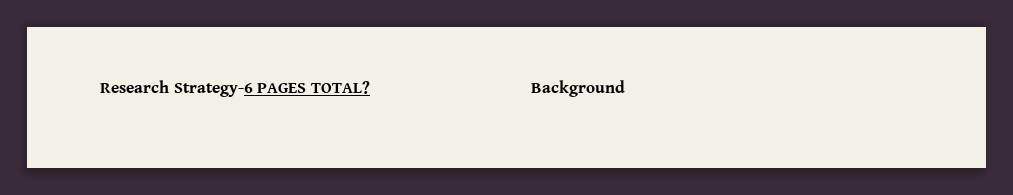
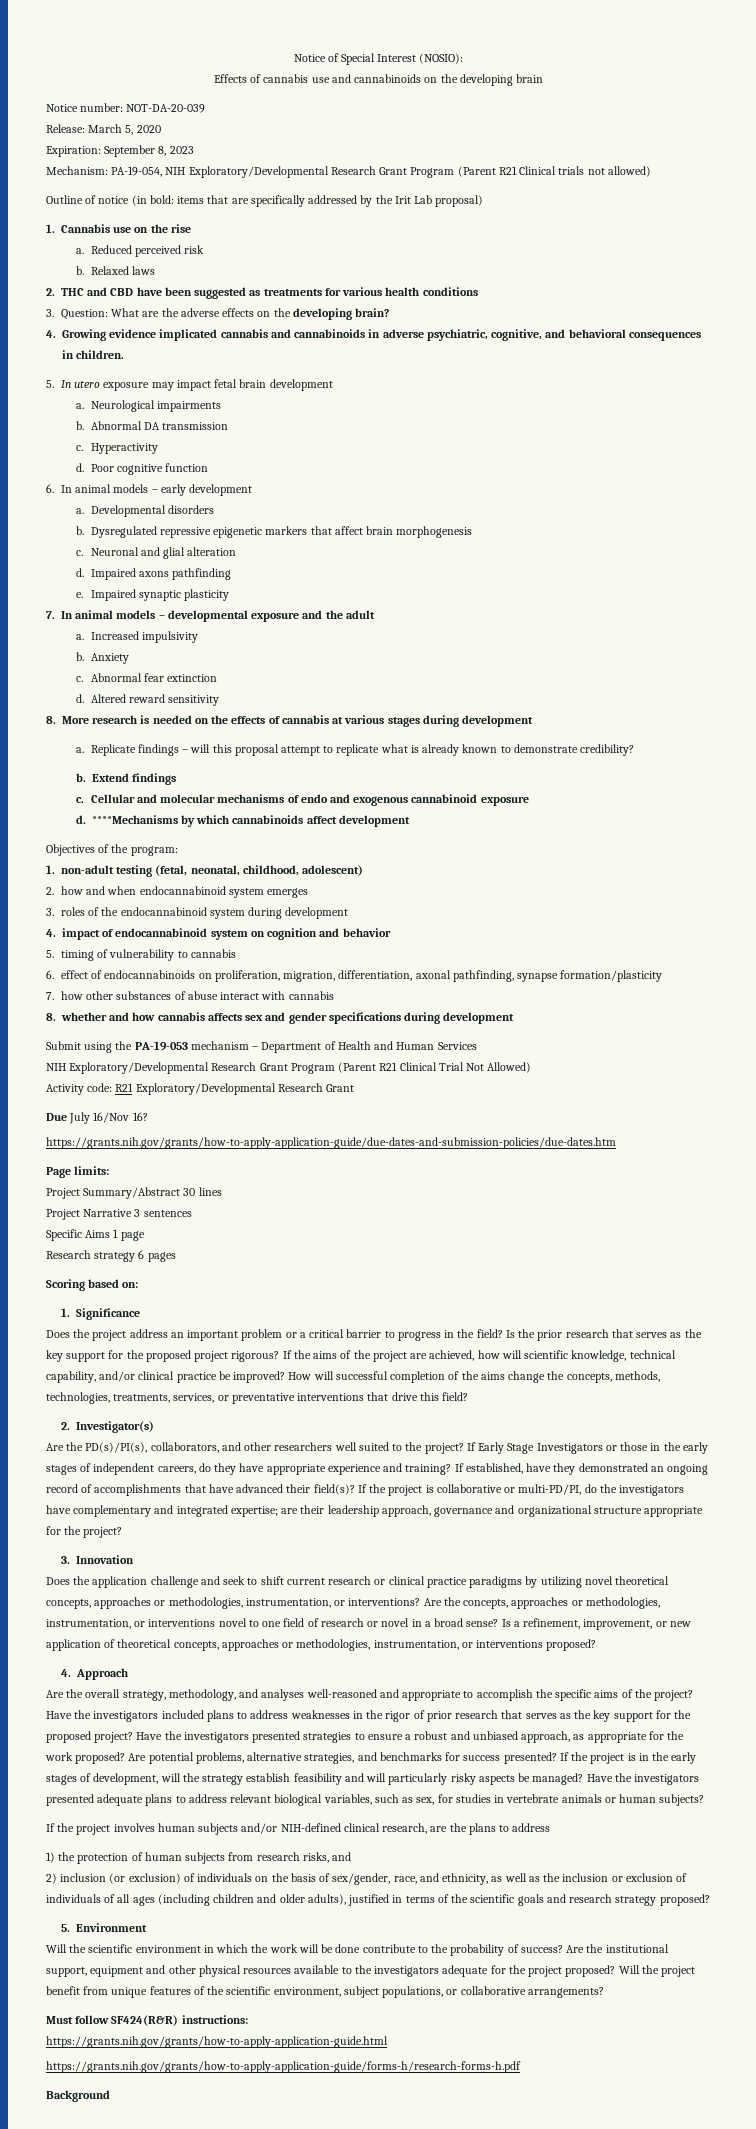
- Research Strategy-6 PAGES TOTAL?
+ Notice of Special Interest (NOSIO):
+ Effects of cannabis use and cannabinoids on the developing brain
+ Notice number: NOT-DA-20-039
+ Release: March 5, 2020
+ Expiration: September 8, 2023
+ Mechanism: PA-19-054, NIH Exploratory/Developmental Research Grant Program (Parent R21 Clinical trials not allowed)
+ Outline of notice (in bold: items that are specifically addressed by the Irit Lab proposal)
+ 1. Cannabis use on the rise
+ a. Reduced perceived risk
+ b. Relaxed laws
+ 2. THC and CBD have been suggested as treatments for various health conditions
+ 3. Question: What are the adverse effects on the developing brain?
+ 4. Growing evidence implicated cannabis and cannabinoids in adverse psychiatric, cognitive, and behavioral consequences in children.
+ 5. In utero exposure may impact fetal brain development
+ a. Neurological impairments
+ b. Abnormal DA transmission
+ c. Hyperactivity
+ d. Poor cognitive function
+ 6. In animal models – early development
+ a. Developmental disorders
+ b. Dysregulated repressive epigenetic markers that affect brain morphogenesis
+ c. Neuronal and glial alteration
+ d. Impaired axons pathfinding
+ e. Impaired synaptic plasticity
+ 7. In animal models – developmental exposure and the adult
+ a. Increased impulsivity
+ b. Anxiety
+ c. Abnormal fear extinction
+ d. Altered reward sensitivity
+ 8. More research is needed on the effects of cannabis at various stages during development
+ a. Replicate findings – will this proposal attempt to replicate what is already known to demonstrate credibility?
+ b. Extend findings
+ c. Cellular and molecular mechanisms of endo and exogenous cannabinoid exposure
+ d. ****Mechanisms by which cannabinoids affect development
+ Objectives of the program:
+ 1. non-adult testing (fetal, neonatal, childhood, adolescent)
+ 2. how and when endocannabinoid system emerges
+ 3. roles of the endocannabinoid system during development
+ 4. impact of endocannabinoid system on cognition and behavior
+ 5. timing of vulnerability to cannabis
+ 6. effect of endocannabinoids on proliferation, migration, differentiation, axonal pathfinding, synapse formation/plasticity
+ 7. how other substances of abuse interact with cannabis
+ 8. whether and how cannabis affects sex and gender specifications during development
+ Submit using the PA-19-053 mechanism – Department of Health and Human Services
+ NIH Exploratory/Developmental Research Grant Program (Parent R21 Clinical Trial Not Allowed)
+ Activity code: R21 Exploratory/Developmental Research Grant
+ Due July 16/Nov 16?
+ https://grants.nih.gov/grants/how-to-apply-application-guide/due-dates-and-submission-policies/due-dates.htm
+ Page limits:
+ Project Summary/Abstract 30 lines
+ Project Narrative 3 sentences
+ Specific Aims 1 page
+ Research strategy 6 pages
+ Scoring based on:
+ 1. Significance
+ Does the project address an important problem or a critical barrier to progress in the field? Is the prior research that serves as the key support for the proposed project rigorous? If the aims of the project are achieved, how will scientific knowledge, technical capability, and/or clinical practice be improved? How will successful completion of the aims change the concepts, methods, technologies, treatments, services, or preventative interventions that drive this field?
+ 2. Investigator(s)
+ Are the PD(s)/PI(s), collaborators, and other researchers well suited to the project? If Early Stage Investigators or those in the early stages of independent careers, do they have appropriate experience and training? If established, have they demonstrated an ongoing record of accomplishments that have advanced their field(s)? If the project is collaborative or multi-PD/PI, do the investigators have complementary and integrated expertise; are their leadership approach, governance and organizational structure appropriate for the project?
+ 3. Innovation
+ Does the application challenge and seek to shift current research or clinical practice paradigms by utilizing novel theoretical concepts, approaches or methodologies, instrumentation, or interventions? Are the concepts, approaches or methodologies, instrumentation, or interventions novel to one field of research or novel in a broad sense? Is a refinement, improvement, or new application of theoretical concepts, approaches or methodologies, instrumentation, or interventions proposed?
+ 4. Approach
+ Are the overall strategy, methodology, and analyses well-reasoned and appropriate to accomplish the specific aims of the project? Have the investigators included plans to address weaknesses in the rigor of prior research that serves as the key support for the proposed project? Have the investigators presented strategies to ensure a robust and unbiased approach, as appropriate for the work proposed? Are potential problems, alternative strategies, and benchmarks for success presented? If the project is in the early stages of development, will the strategy establish feasibility and will particularly risky aspects be managed? Have the investigators presented adequate plans to address relevant biological variables, such as sex, for studies in vertebrate animals or human subjects?
+ If the project involves human subjects and/or NIH-defined clinical research, are the plans to address
+ 1) the protection of human subjects from research risks, and
+ 2) inclusion (or exclusion) of individuals on the basis of sex/gender, race, and ethnicity, as well as the inclusion or exclusion of individuals of all ages (including children and older adults), justified in terms of the scientific goals and research strategy proposed?
+ 5. Environment
+ Will the scientific environment in which the work will be done contribute to the probability of success? Are the institutional support, equipment and other physical resources available to the investigators adequate for the project proposed? Will the project benefit from unique features of the scientific environment, subject populations, or collaborative arrangements?
+ Must follow SF424(R&R) instructions:
+ https://grants.nih.gov/grants/how-to-apply-application-guide.html
+ https://grants.nih.gov/grants/how-to-apply-application-guide/forms-h/research-forms-h.pdf

